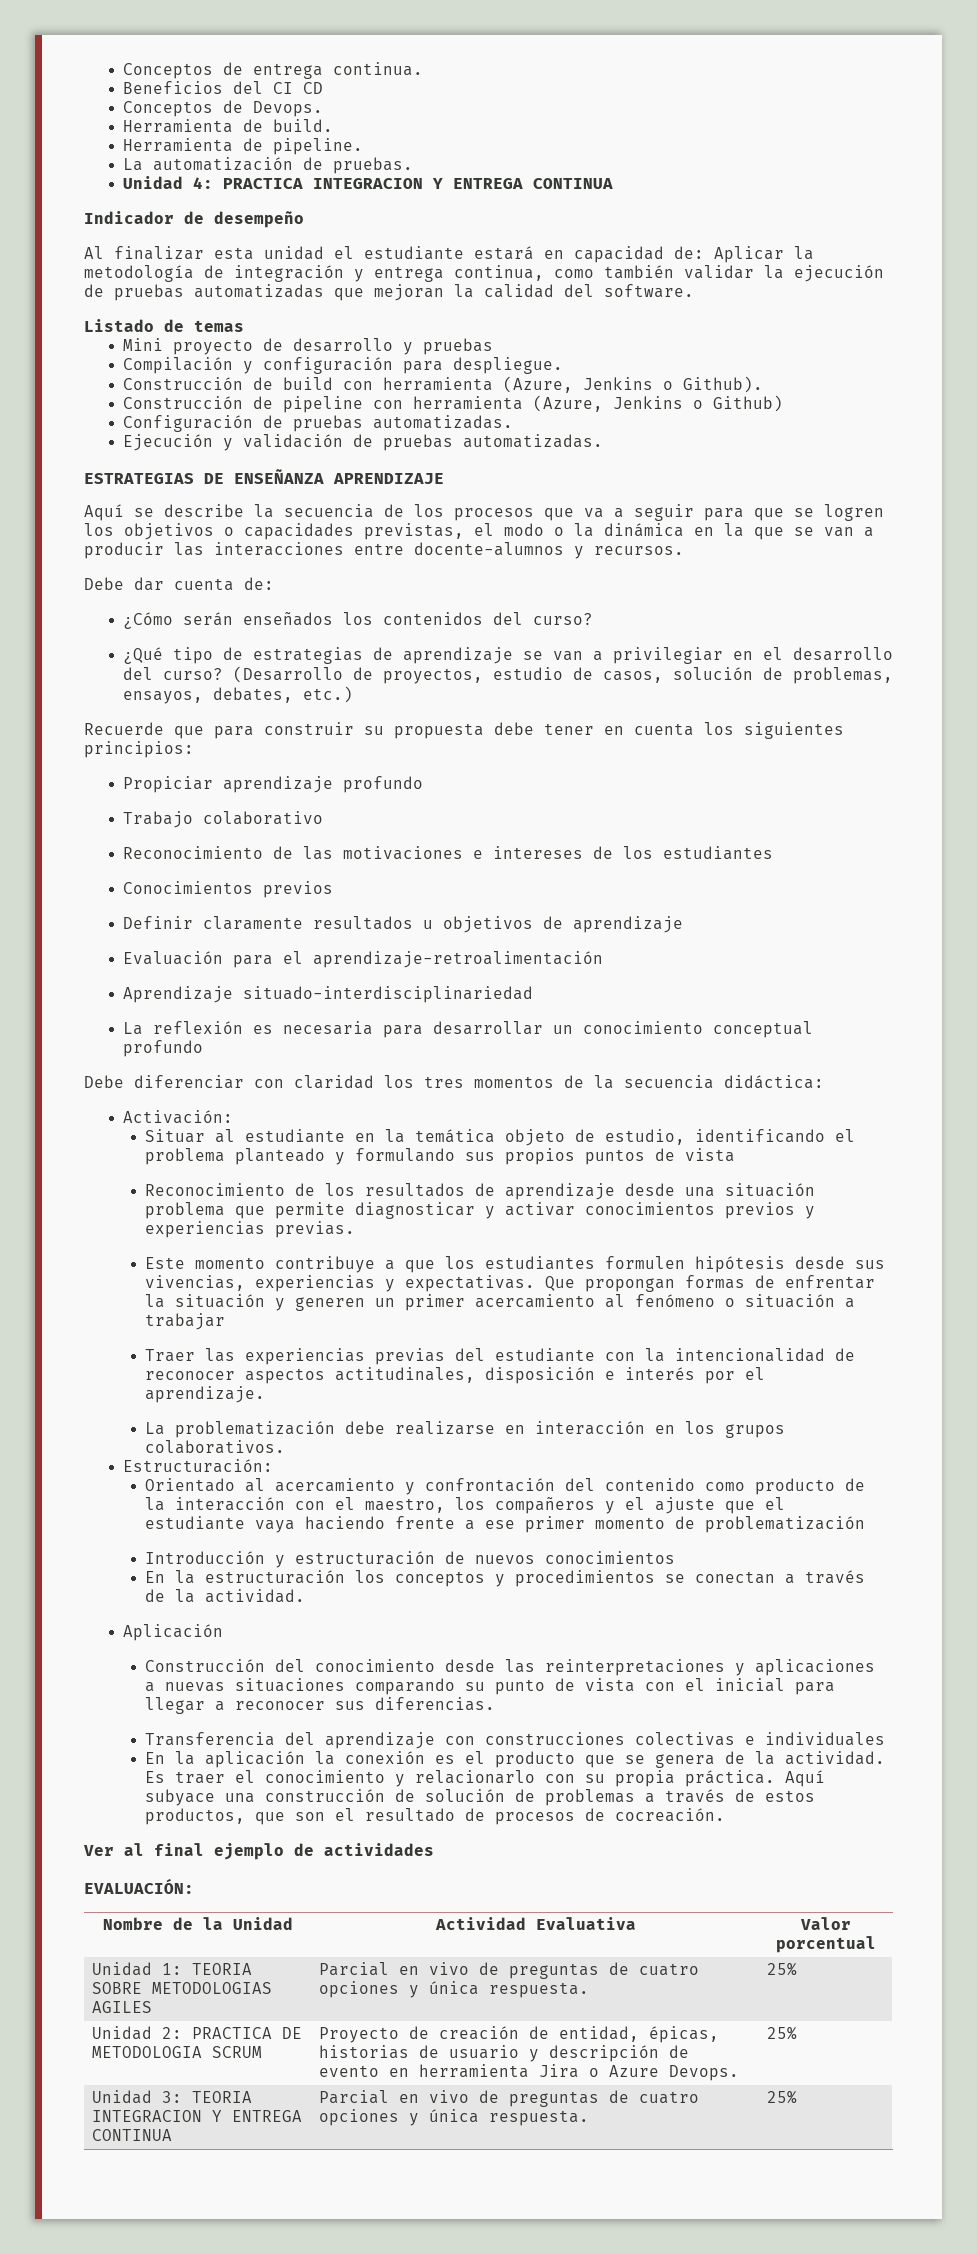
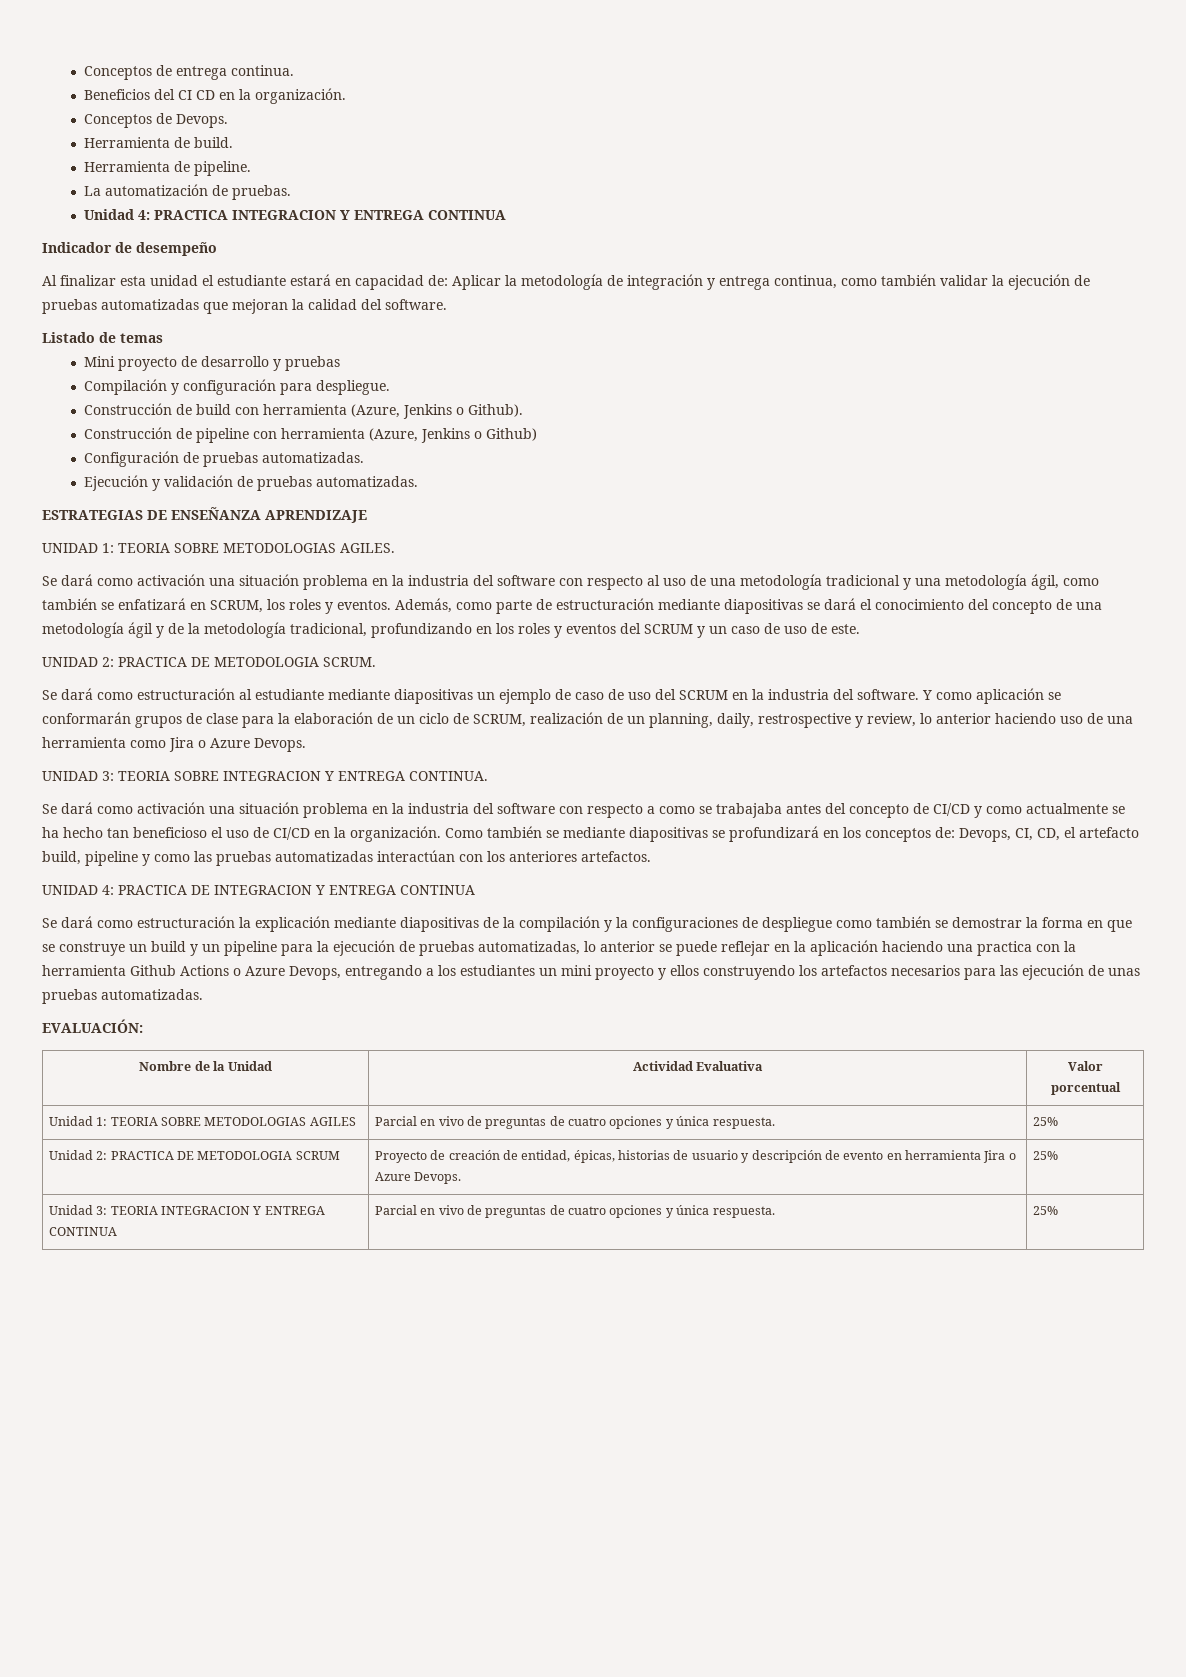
- Beneficios del CI CD
+ Beneficios del CI CD en la organización.
- Aquí se describe la secuencia de los procesos que va a seguir para que se logren los objetivos o capacidades previstas, el modo o la dinámica en la que se van a producir las interacciones entre docente-alumnos y recursos.
- Debe dar cuenta de:
- ¿Cómo serán enseñados los contenidos del curso?
- ¿Qué tipo de estrategias de aprendizaje se van a privilegiar en el desarrollo del curso? (Desarrollo de proyectos, estudio de casos, solución de problemas, ensayos, debates, etc.)
- Recuerde que para construir su propuesta debe tener en cuenta los siguientes principios:
- Propiciar aprendizaje profundo
- Trabajo colaborativo
- Reconocimiento de las motivaciones e intereses de los estudiantes
- Conocimientos previos
- Definir claramente resultados u objetivos de aprendizaje
- Evaluación para el aprendizaje-retroalimentación
- Aprendizaje situado-interdisciplinariedad
- La reflexión es necesaria para desarrollar un conocimiento conceptual profundo
- Debe diferenciar con claridad los tres momentos de la secuencia didáctica:
- Activación:
- Situar al estudiante en la temática objeto de estudio, identificando el problema planteado y formulando sus propios puntos de vista
- Reconocimiento de los resultados de aprendizaje desde una situación problema que permite diagnosticar y activar conocimientos previos y experiencias previas.
- Este momento contribuye a que los estudiantes formulen hipótesis desde sus vivencias, experiencias y expectativas. Que propongan formas de enfrentar la situación y generen un primer acercamiento al fenómeno o situación a trabajar
- Traer las experiencias previas del estudiante con la intencionalidad de reconocer aspectos actitudinales, disposición e interés por el aprendizaje.
- La problematización debe realizarse en interacción en los grupos colaborativos.
- Estructuración:
- Orientado al acercamiento y confrontación del contenido como producto de la interacción con el maestro, los compañeros y el ajuste que el estudiante vaya haciendo frente a ese primer momento de problematización
- Introducción y estructuración de nuevos conocimientos
- En la estructuración los conceptos y procedimientos se conectan a través de la actividad.
- Aplicación
- Construcción del conocimiento desde las reinterpretaciones y aplicaciones a nuevas situaciones comparando su punto de vista con el inicial para llegar a reconocer sus diferencias.
- Transferencia del aprendizaje con construcciones colectivas e individuales
- En la aplicación la conexión es el producto que se genera de la actividad. Es traer el conocimiento y relacionarlo con su propia práctica. Aquí subyace una construcción de solución de problemas a través de estos productos, que son el resultado de procesos de cocreación.
- Ver al final ejemplo de actividades
+ UNIDAD 1: TEORIA SOBRE METODOLOGIAS AGILES.
+ Se dará como activación una situación problema en la industria del software con respecto al uso de una metodología tradicional y una metodología ágil, como también se enfatizará en SCRUM, los roles y eventos. Además, como parte de estructuración mediante diapositivas se dará el conocimiento del concepto de una metodología ágil y de la metodología tradicional, profundizando en los roles y eventos del SCRUM y un caso de uso de este.
+ UNIDAD 2: PRACTICA DE METODOLOGIA SCRUM.
+ Se dará como estructuración al estudiante mediante diapositivas un ejemplo de caso de uso del SCRUM en la industria del software. Y como aplicación se conformarán grupos de clase para la elaboración de un ciclo de SCRUM, realización de un planning, daily, restrospective y review, lo anterior haciendo uso de una herramienta como Jira o Azure Devops.
+ UNIDAD 3: TEORIA SOBRE INTEGRACION Y ENTREGA CONTINUA.
+ Se dará como activación una situación problema en la industria del software con respecto a como se trabajaba antes del concepto de CI/CD y como actualmente se ha hecho tan beneficioso el uso de CI/CD en la organización. Como también se mediante diapositivas se profundizará en los conceptos de: Devops, CI, CD, el artefacto build, pipeline y como las pruebas automatizadas interactúan con los anteriores artefactos.
+ UNIDAD 4: PRACTICA DE INTEGRACION Y ENTREGA CONTINUA
+ Se dará como estructuración la explicación mediante diapositivas de la compilación y la configuraciones de despliegue como también se demostrar la forma en que se construye un build y un pipeline para la ejecución de pruebas automatizadas, lo anterior se puede reflejar en la aplicación haciendo una practica con la herramienta Github Actions o Azure Devops, entregando a los estudiantes un mini proyecto y ellos construyendo los artefactos necesarios para las ejecución de unas pruebas automatizadas.

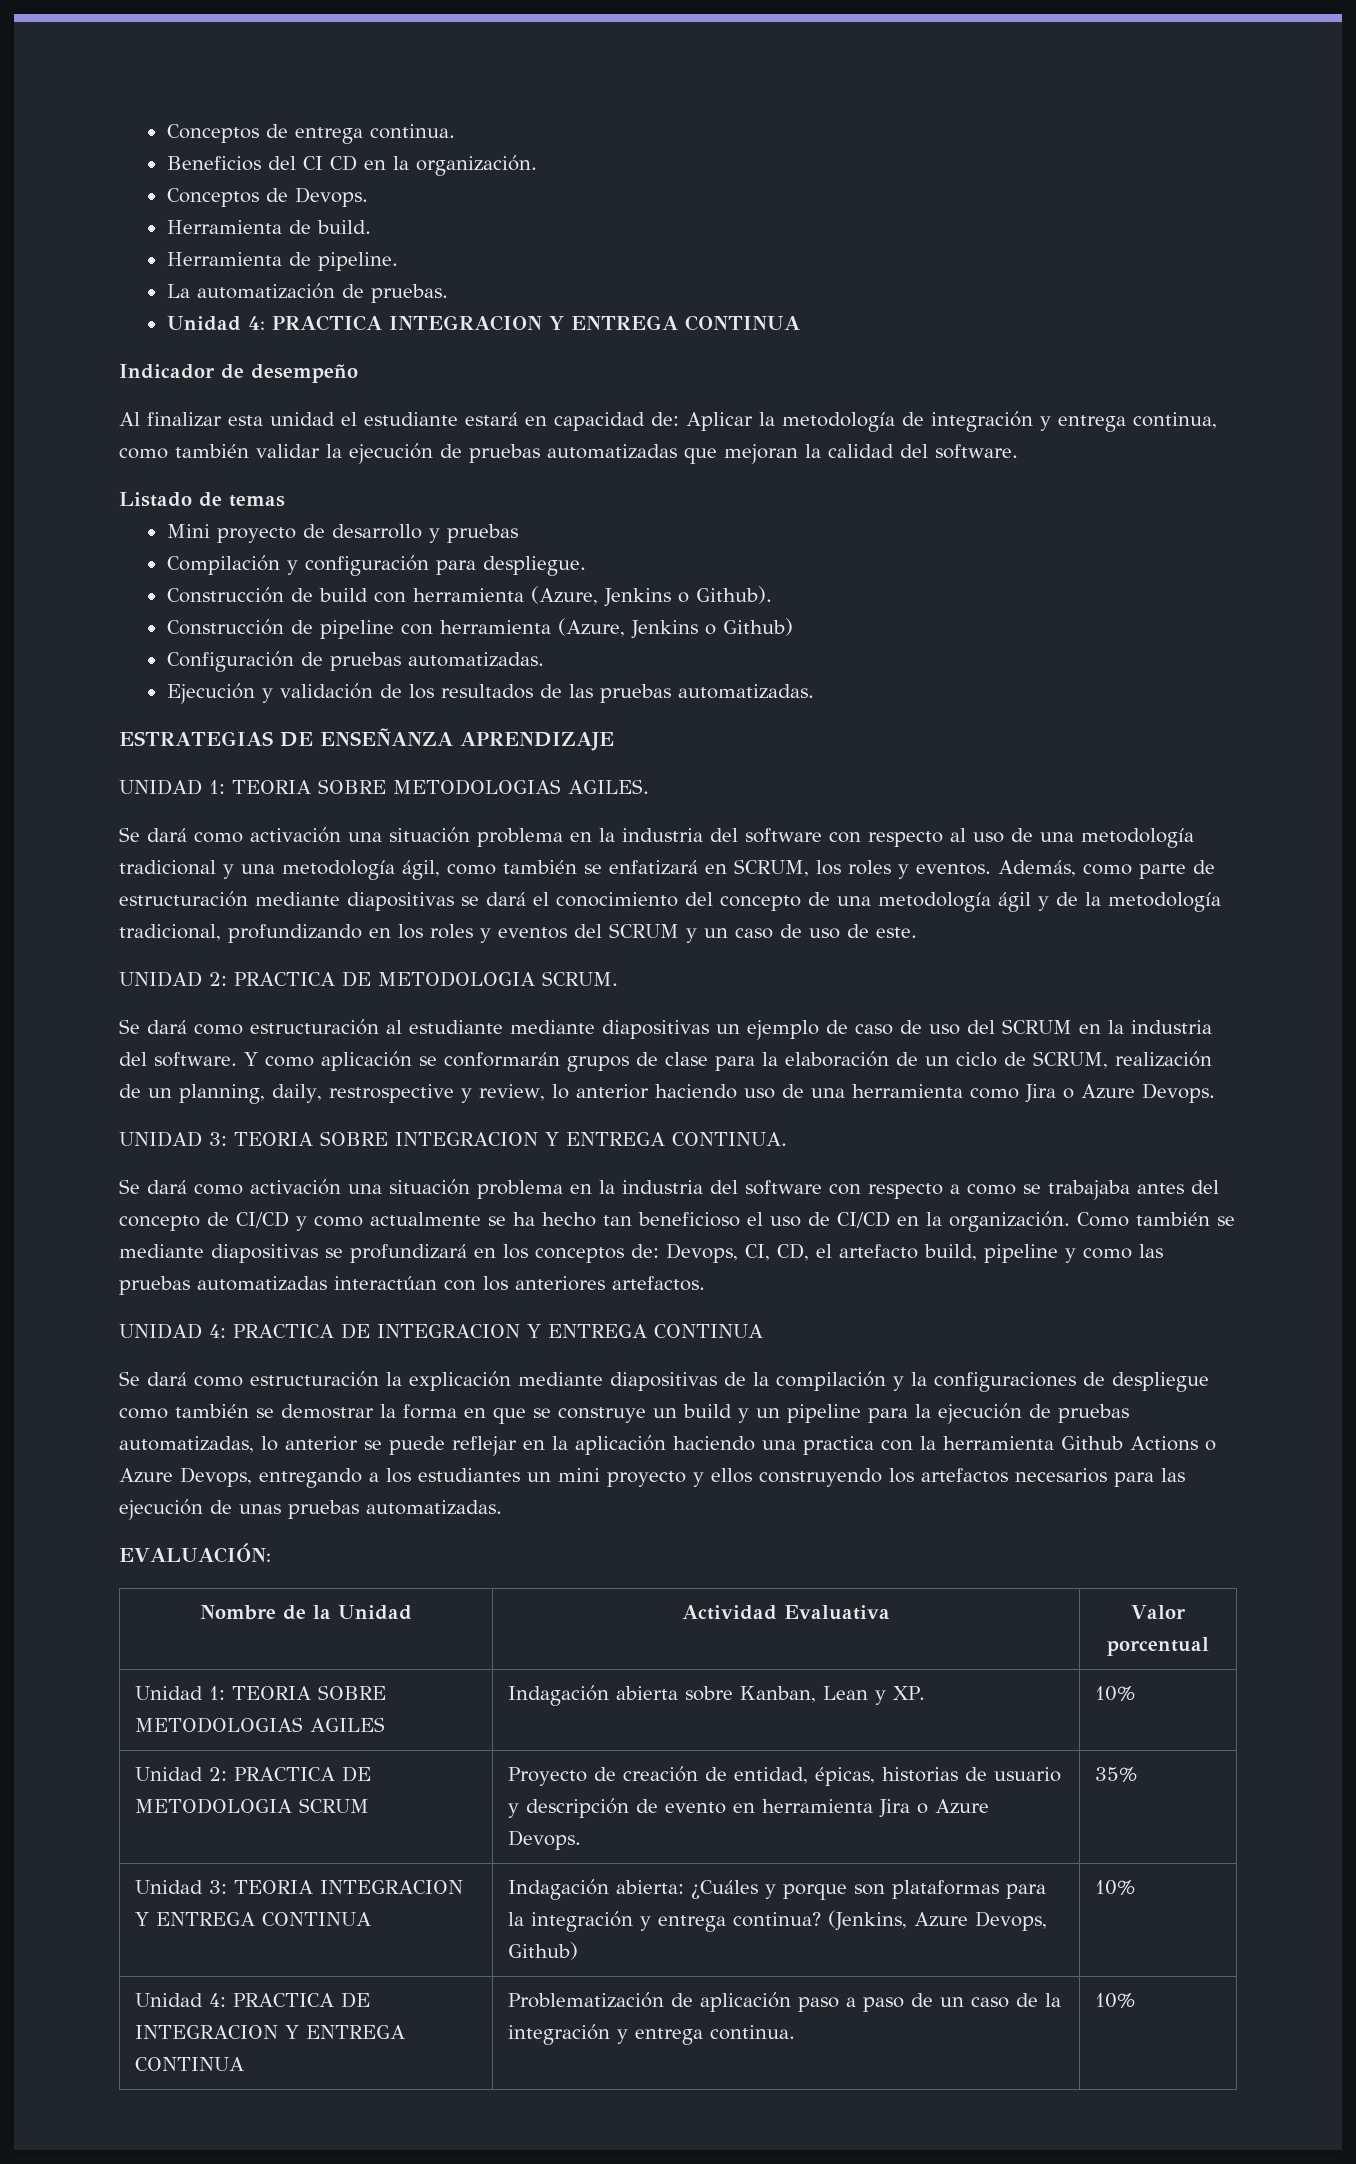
- Ejecución y validación de pruebas automatizadas.
+ Ejecución y validación de los resultados de las pruebas automatizadas.
- Unidad 1: TEORIA SOBRE METODOLOGIAS AGILES | Parcial en vivo de preguntas de cuatro opciones y única respuesta. | 25%
+ Unidad 1: TEORIA SOBRE METODOLOGIAS AGILES | Indagación abierta sobre Kanban, Lean y XP. | 10%
- Unidad 2: PRACTICA DE METODOLOGIA SCRUM | Proyecto de creación de entidad, épicas, historias de usuario y descripción de evento en herramienta Jira o Azure Devops. | 25%
+ Unidad 2: PRACTICA DE METODOLOGIA SCRUM | Proyecto de creación de entidad, épicas, historias de usuario y descripción de evento en herramienta Jira o Azure Devops. | 35%
- Unidad 3: TEORIA INTEGRACION Y ENTREGA CONTINUA | Parcial en vivo de preguntas de cuatro opciones y única respuesta. | 25%
+ Unidad 3: TEORIA INTEGRACION Y ENTREGA CONTINUA | Indagación abierta: ¿Cuáles y porque son plataformas para la integración y entrega continua? (Jenkins, Azure Devops, Github) | 10%
+ Unidad 4: PRACTICA DE INTEGRACION Y ENTREGA CONTINUA | Problematización de aplicación paso a paso de un caso de la integración y entrega continua. | 10%

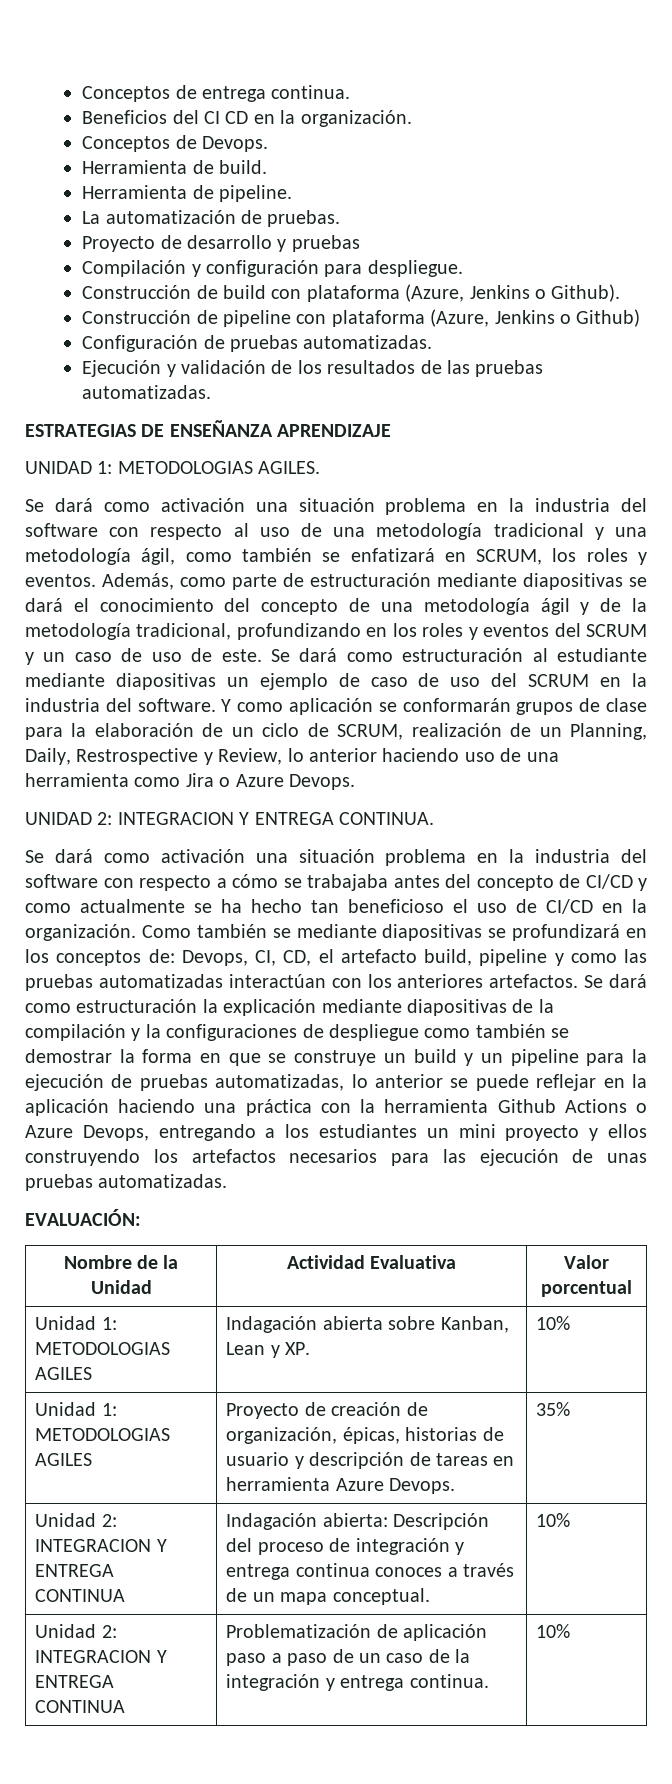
- Unidad 4: PRACTICA INTEGRACION Y ENTREGA CONTINUA
- Indicador de desempeño
- Al finalizar esta unidad el estudiante estará en capacidad de: Aplicar la metodología de integración y entrega continua, como también validar la ejecución de pruebas automatizadas que mejoran la calidad del software.
- Listado de temas
- Mini proyecto de desarrollo y pruebas
+ Proyecto de desarrollo y pruebas
- Construcción de build con herramienta (Azure, Jenkins o Github).
+ Construcción de build con plataforma (Azure, Jenkins o Github).
- Construcción de pipeline con herramienta (Azure, Jenkins o Github)
+ Construcción de pipeline con plataforma (Azure, Jenkins o Github)
- UNIDAD 1: TEORIA SOBRE METODOLOGIAS AGILES.
+ UNIDAD 1: METODOLOGIAS AGILES.
- Además, como parte de estructuración mediante diapositivas se dará el conocimiento del concepto de una metodología ágil y de la metodología tradicional, profundizando en los roles y eventos del SCRUM y un caso de uso de este.
- UNIDAD 2: PRACTICA DE METODOLOGIA SCRUM.
- Se dará como estructuración al estudiante mediante diapositivas un ejemplo de caso de uso del SCRUM en la industria del software.
+ Además, como parte de estructuración mediante diapositivas se dará el conocimiento del concepto de una metodología ágil y de la metodología tradicional, profundizando en los roles y eventos del SCRUM y un caso de uso de este. Se dará como estructuración al estudiante mediante diapositivas un ejemplo de caso de uso del SCRUM en la industria del software.
- Y como aplicación se conformarán grupos de clase para la elaboración de un ciclo de SCRUM, realización de un planning, daily, restrospective y review, lo anterior haciendo uso de una herramienta como Jira o Azure Devops.
+ Y como aplicación se conformarán grupos de clase para la elaboración de un ciclo de SCRUM, realización de un Planning, Daily, Restrospective y Review, lo anterior haciendo uso de una herramienta como Jira o Azure Devops.
- UNIDAD 3: TEORIA SOBRE INTEGRACION Y ENTREGA CONTINUA.
+ UNIDAD 2: INTEGRACION Y ENTREGA CONTINUA.
- Se dará como activación una situación problema en la industria del software con respecto a como se trabajaba antes del concepto de CI/CD y como actualmente se ha hecho tan beneficioso el uso de CI/CD en la organización.
+ Se dará como activación una situación problema en la industria del software con respecto a cómo se trabajaba antes del concepto de CI/CD y como actualmente se ha hecho tan beneficioso el uso de CI/CD en la organización.
- Devops, CI, CD, el artefacto build, pipeline y como las pruebas automatizadas interactúan con los anteriores artefactos.
- UNIDAD 4: PRACTICA DE INTEGRACION Y ENTREGA CONTINUA
- Se dará como estructuración la explicación mediante diapositivas de la compilación y la configuraciones de despliegue como también se demostrar la forma en que se construye un build y un pipeline para la ejecución de pruebas automatizadas, lo anterior se puede reflejar en la aplicación haciendo una practica con la herramienta Github Actions o Azure Devops, entregando a los estudiantes un mini proyecto y ellos construyendo los artefactos necesarios para las ejecución de unas pruebas automatizadas.
+ Devops, CI, CD, el artefacto build, pipeline y como las pruebas automatizadas interactúan con los anteriores artefactos. Se dará como estructuración la explicación mediante diapositivas de la compilación y la configuraciones de despliegue como también se demostrar la forma en que se construye un build y un pipeline para la ejecución de pruebas automatizadas, lo anterior se puede reflejar en la aplicación haciendo una práctica con la herramienta Github Actions o Azure Devops, entregando a los estudiantes un mini proyecto y ellos construyendo los artefactos necesarios para las ejecución de unas pruebas automatizadas.
- Unidad 1: TEORIA SOBRE METODOLOGIAS AGILES | Indagación abierta sobre Kanban, Lean y XP. | 10%
+ Unidad 1: METODOLOGIAS AGILES | Indagación abierta sobre Kanban, Lean y XP. | 10%
- Unidad 2: PRACTICA DE METODOLOGIA SCRUM | Proyecto de creación de entidad, épicas, historias de usuario y descripción de evento en herramienta Jira o Azure Devops. | 35%
+ Unidad 1: METODOLOGIAS AGILES | Proyecto de creación de organización, épicas, historias de usuario y descripción de tareas en herramienta Azure Devops. | 35%
- Unidad 3: TEORIA INTEGRACION Y ENTREGA CONTINUA | Indagación abierta: ¿Cuáles y porque son plataformas para la integración y entrega continua? (Jenkins, Azure Devops, Github) | 10%
- Unidad 4: PRACTICA DE INTEGRACION Y ENTREGA CONTINUA | Problematización de aplicación paso a paso de un caso de la integración y entrega continua. | 10%
+ Unidad 2: INTEGRACION Y ENTREGA CONTINUA | Indagación abierta: Descripción del proceso de integración y entrega continua conoces a través de un mapa conceptual. | 10%
+ Unidad 2: INTEGRACION Y ENTREGA CONTINUA | Problematización de aplicación paso a paso de un caso de la integración y entrega continua. | 10%

